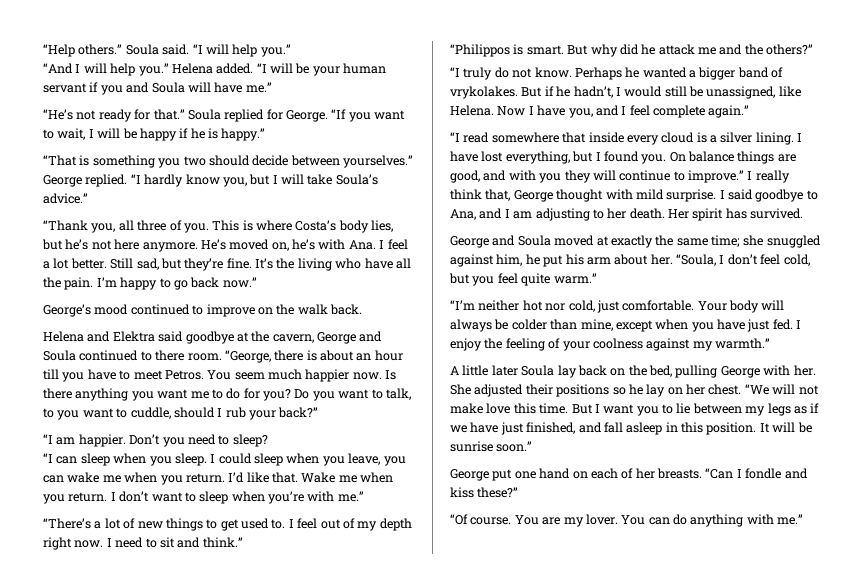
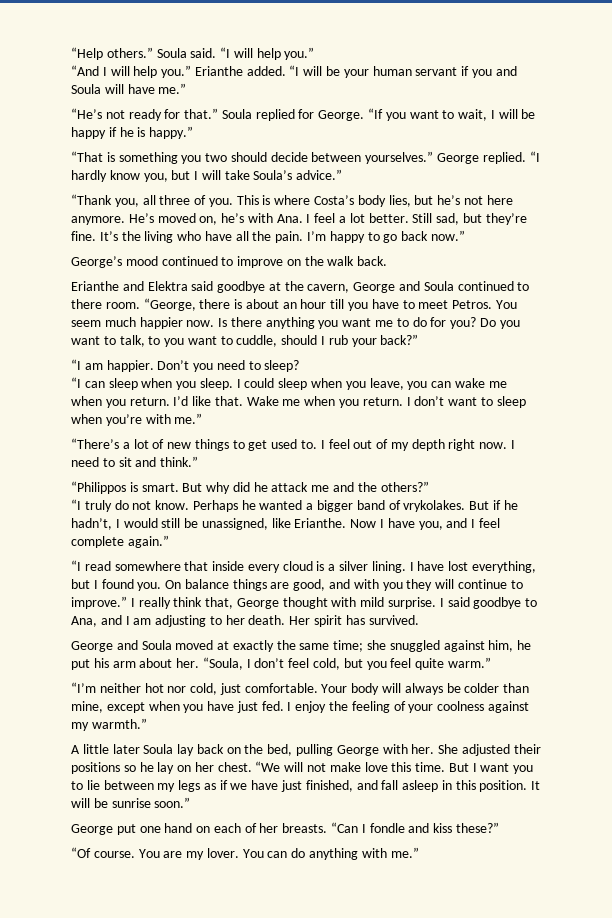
- Helena added.
+ Erianthe added.
- Helena and Elektra said goodbye at the cavern, George and Soula continued to there room.
+ Erianthe and Elektra said goodbye at the cavern, George and Soula continued to there room.
- But if he hadn’t, I would still be unassigned, like Helena.
+ But if he hadn’t, I would still be unassigned, like Erianthe.

